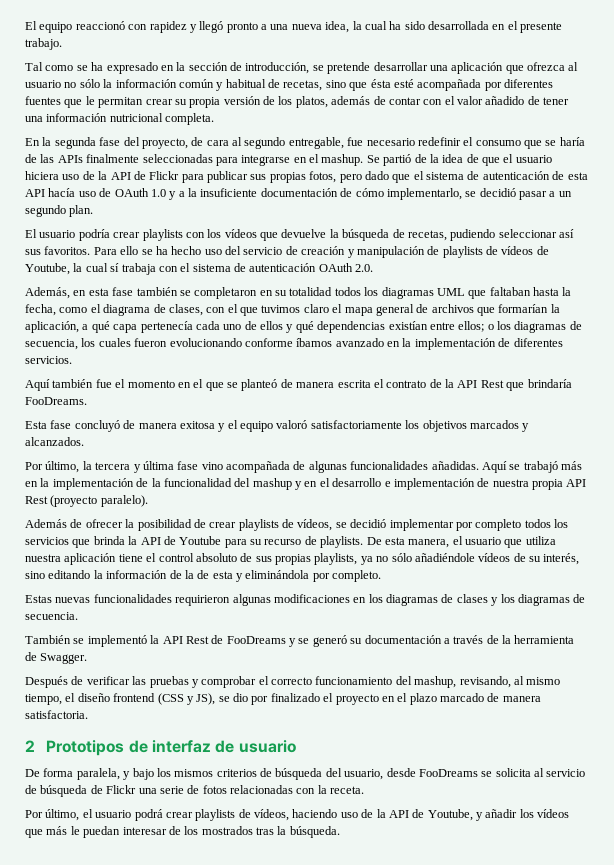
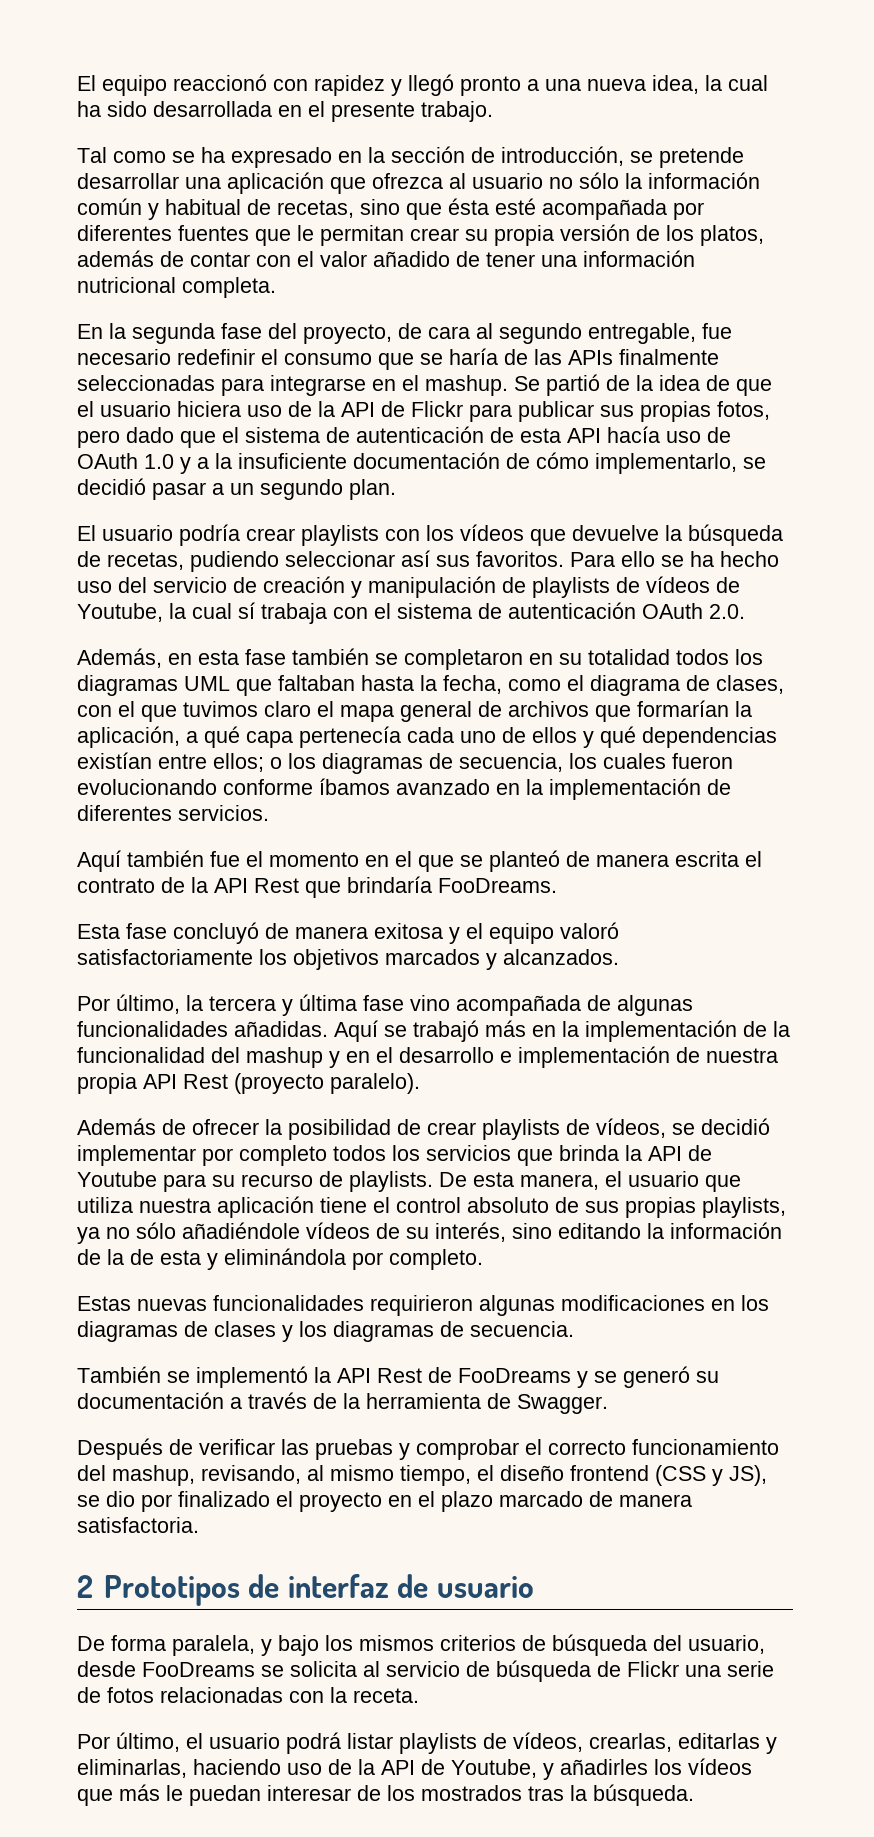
- Por último, el usuario podrá crear playlists de vídeos, haciendo uso de la API de Youtube, y añadir los vídeos que más le puedan interesar de los mostrados tras la búsqueda.
+ Por último, el usuario podrá listar playlists de vídeos, crearlas, editarlas y eliminarlas, haciendo uso de la API de Youtube, y añadirles los vídeos que más le puedan interesar de los mostrados tras la búsqueda.

